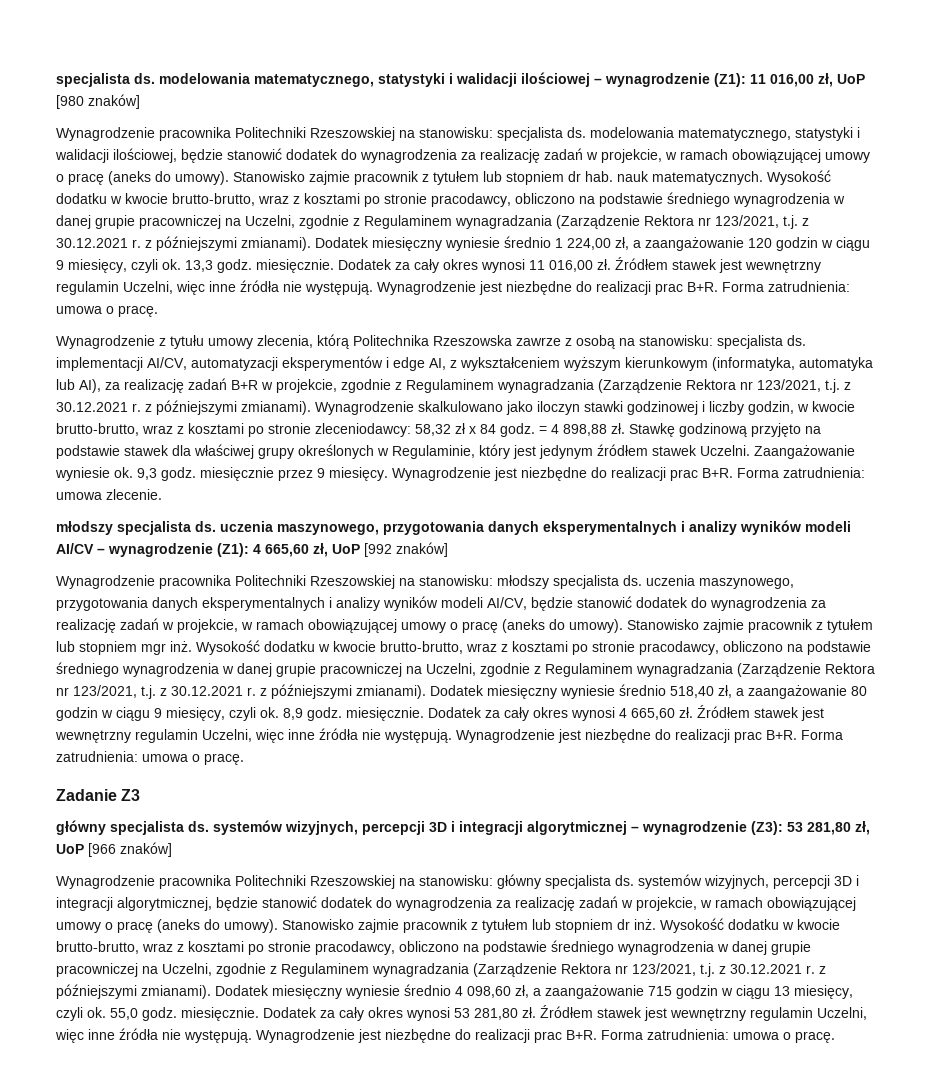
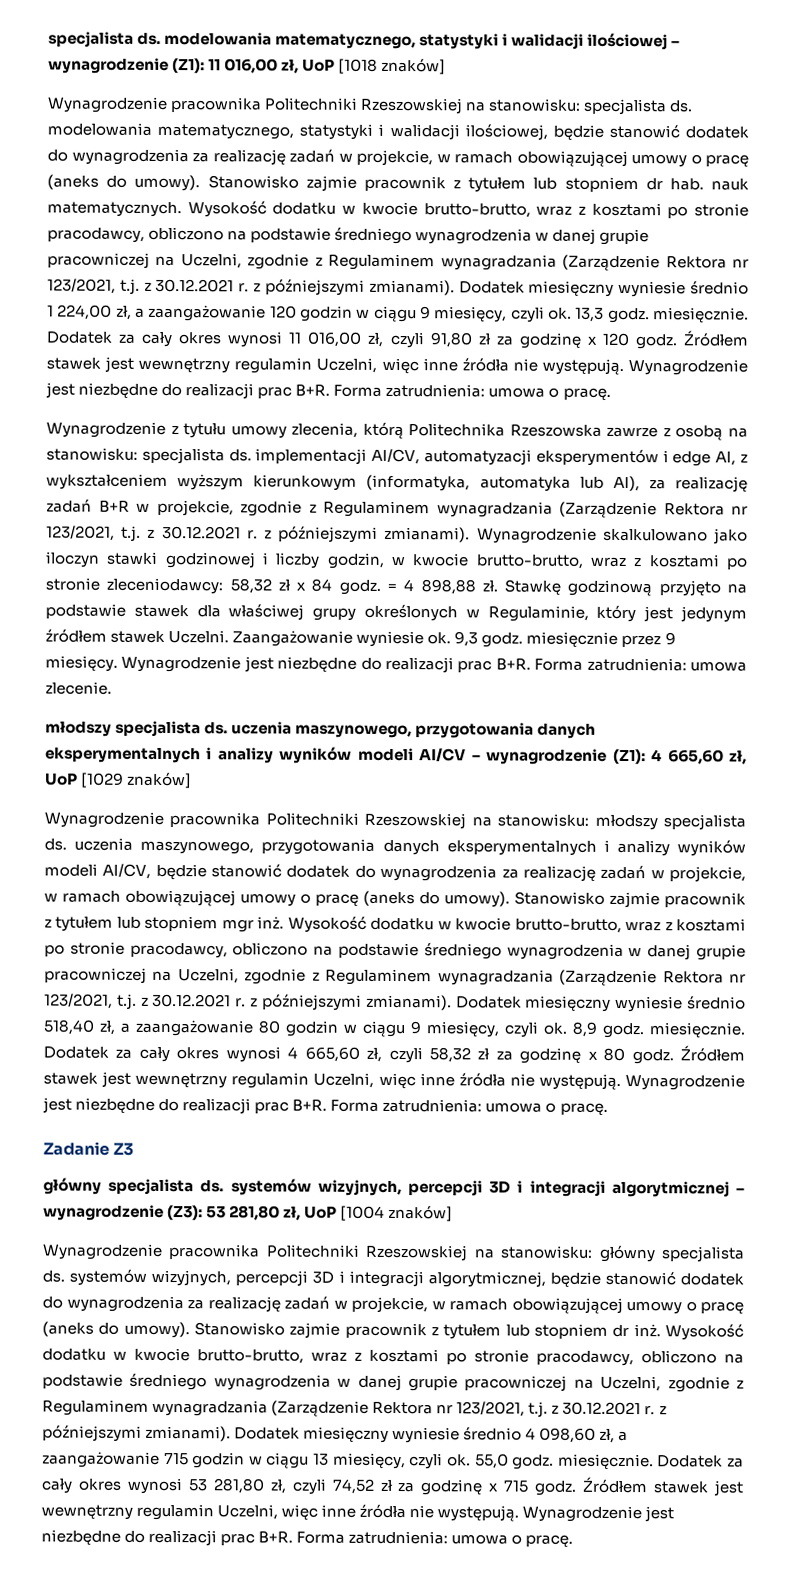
- specjalista ds. modelowania matematycznego, statystyki i walidacji ilościowej – wynagrodzenie (Z1): 11 016,00 zł, UoP [980 znaków]
+ specjalista ds. modelowania matematycznego, statystyki i walidacji ilościowej – wynagrodzenie (Z1): 11 016,00 zł, UoP [1018 znaków]
- Dodatek za cały okres wynosi 11 016,00 zł.
+ Dodatek za cały okres wynosi 11 016,00 zł, czyli 91,80 zł za godzinę x 120 godz.
- młodszy specjalista ds. uczenia maszynowego, przygotowania danych eksperymentalnych i analizy wyników modeli AI/CV – wynagrodzenie (Z1): 4 665,60 zł, UoP [992 znaków]
+ młodszy specjalista ds. uczenia maszynowego, przygotowania danych eksperymentalnych i analizy wyników modeli AI/CV – wynagrodzenie (Z1): 4 665,60 zł, UoP [1029 znaków]
- Dodatek za cały okres wynosi 4 665,60 zł.
+ Dodatek za cały okres wynosi 4 665,60 zł, czyli 58,32 zł za godzinę x 80 godz.
- główny specjalista ds. systemów wizyjnych, percepcji 3D i integracji algorytmicznej – wynagrodzenie (Z3): 53 281,80 zł, UoP [966 znaków]
+ główny specjalista ds. systemów wizyjnych, percepcji 3D i integracji algorytmicznej – wynagrodzenie (Z3): 53 281,80 zł, UoP [1004 znaków]
- Dodatek za cały okres wynosi 53 281,80 zł.
+ Dodatek za cały okres wynosi 53 281,80 zł, czyli 74,52 zł za godzinę x 715 godz.

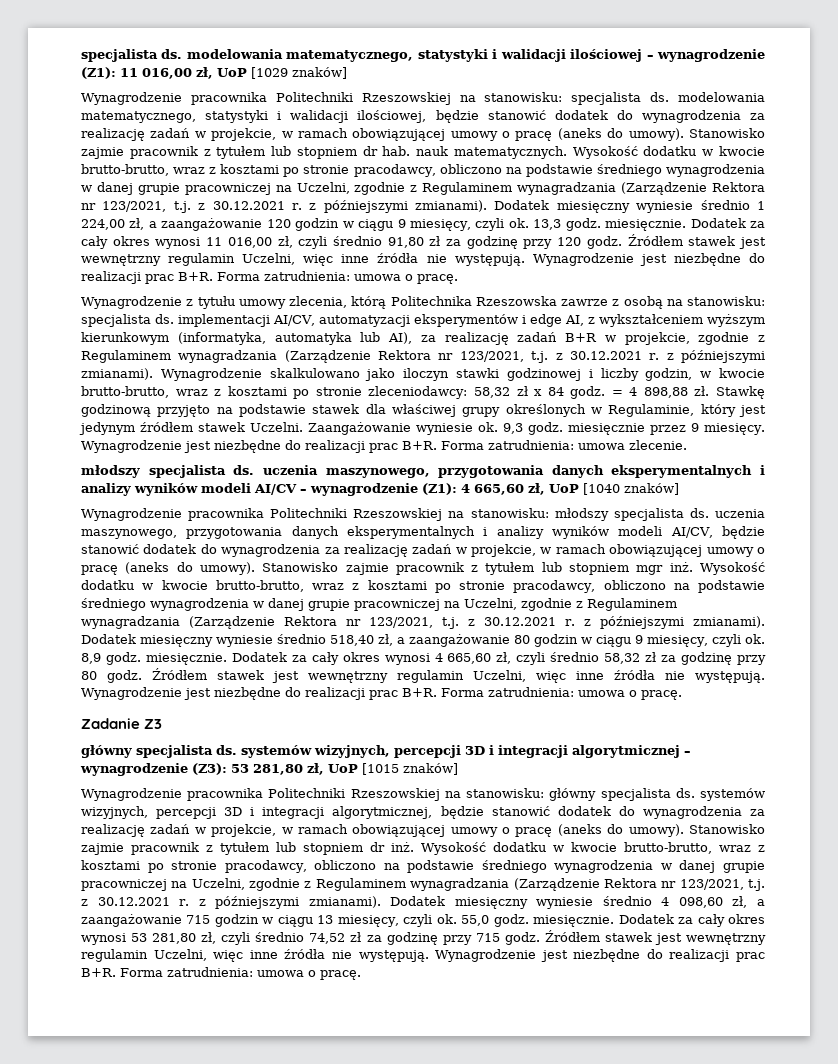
- specjalista ds. modelowania matematycznego, statystyki i walidacji ilościowej – wynagrodzenie (Z1): 11 016,00 zł, UoP [1018 znaków]
+ specjalista ds. modelowania matematycznego, statystyki i walidacji ilościowej – wynagrodzenie (Z1): 11 016,00 zł, UoP [1029 znaków]
- Dodatek za cały okres wynosi 11 016,00 zł, czyli 91,80 zł za godzinę x 120 godz.
+ Dodatek za cały okres wynosi 11 016,00 zł, czyli średnio 91,80 zł za godzinę przy 120 godz.
- młodszy specjalista ds. uczenia maszynowego, przygotowania danych eksperymentalnych i analizy wyników modeli AI/CV – wynagrodzenie (Z1): 4 665,60 zł, UoP [1029 znaków]
+ młodszy specjalista ds. uczenia maszynowego, przygotowania danych eksperymentalnych i analizy wyników modeli AI/CV – wynagrodzenie (Z1): 4 665,60 zł, UoP [1040 znaków]
- Dodatek za cały okres wynosi 4 665,60 zł, czyli 58,32 zł za godzinę x 80 godz.
+ Dodatek za cały okres wynosi 4 665,60 zł, czyli średnio 58,32 zł za godzinę przy 80 godz.
- główny specjalista ds. systemów wizyjnych, percepcji 3D i integracji algorytmicznej – wynagrodzenie (Z3): 53 281,80 zł, UoP [1004 znaków]
+ główny specjalista ds. systemów wizyjnych, percepcji 3D i integracji algorytmicznej – wynagrodzenie (Z3): 53 281,80 zł, UoP [1015 znaków]
- Dodatek za cały okres wynosi 53 281,80 zł, czyli 74,52 zł za godzinę x 715 godz.
+ Dodatek za cały okres wynosi 53 281,80 zł, czyli średnio 74,52 zł za godzinę przy 715 godz.

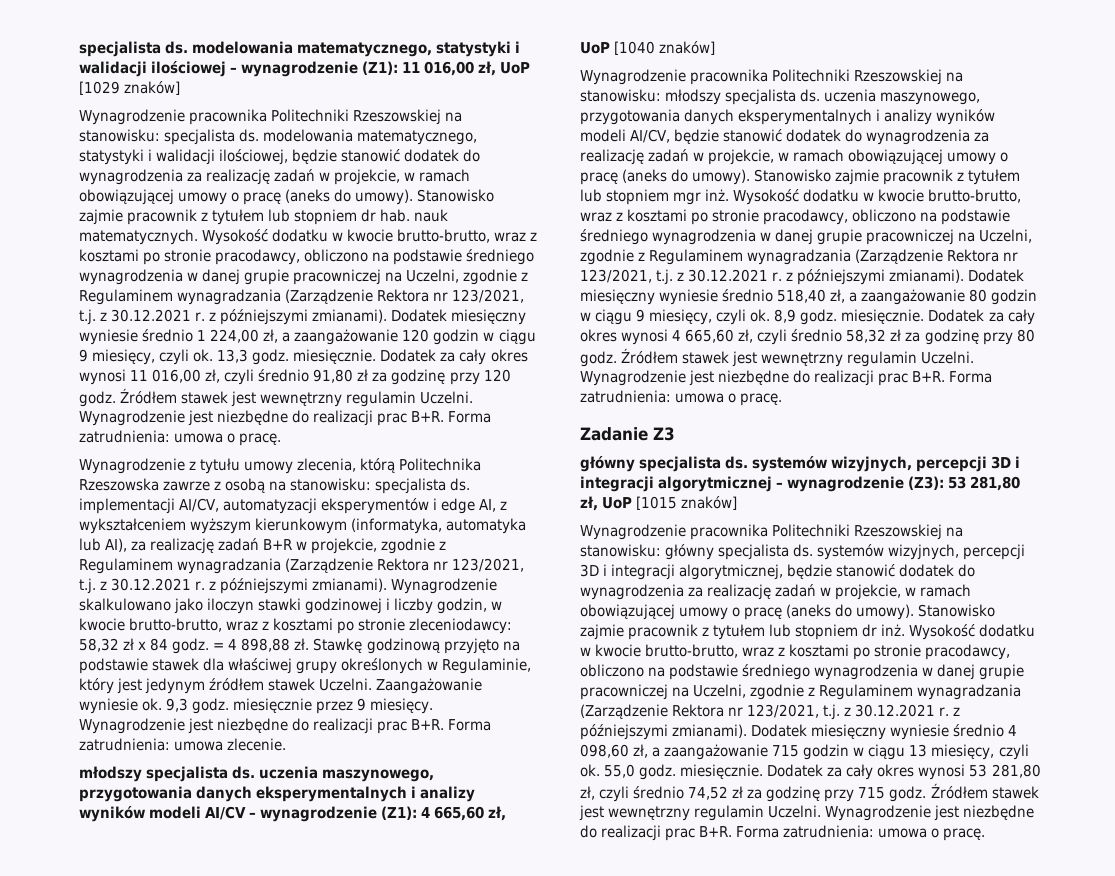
- Dodatek za cały okres wynosi 11 016,00 zł, czyli średnio 91,80 zł za godzinę przy 120 godz. Źródłem stawek jest wewnętrzny regulamin Uczelni, więc inne źródła nie występują.
+ Dodatek za cały okres wynosi 11 016,00 zł, czyli średnio 91,80 zł za godzinę przy 120 godz. Źródłem stawek jest wewnętrzny regulamin Uczelni.
- Dodatek za cały okres wynosi 4 665,60 zł, czyli średnio 58,32 zł za godzinę przy 80 godz. Źródłem stawek jest wewnętrzny regulamin Uczelni, więc inne źródła nie występują.
+ Dodatek za cały okres wynosi 4 665,60 zł, czyli średnio 58,32 zł za godzinę przy 80 godz. Źródłem stawek jest wewnętrzny regulamin Uczelni.
- Dodatek za cały okres wynosi 53 281,80 zł, czyli średnio 74,52 zł za godzinę przy 715 godz. Źródłem stawek jest wewnętrzny regulamin Uczelni, więc inne źródła nie występują.
+ Dodatek za cały okres wynosi 53 281,80 zł, czyli średnio 74,52 zł za godzinę przy 715 godz. Źródłem stawek jest wewnętrzny regulamin Uczelni.

